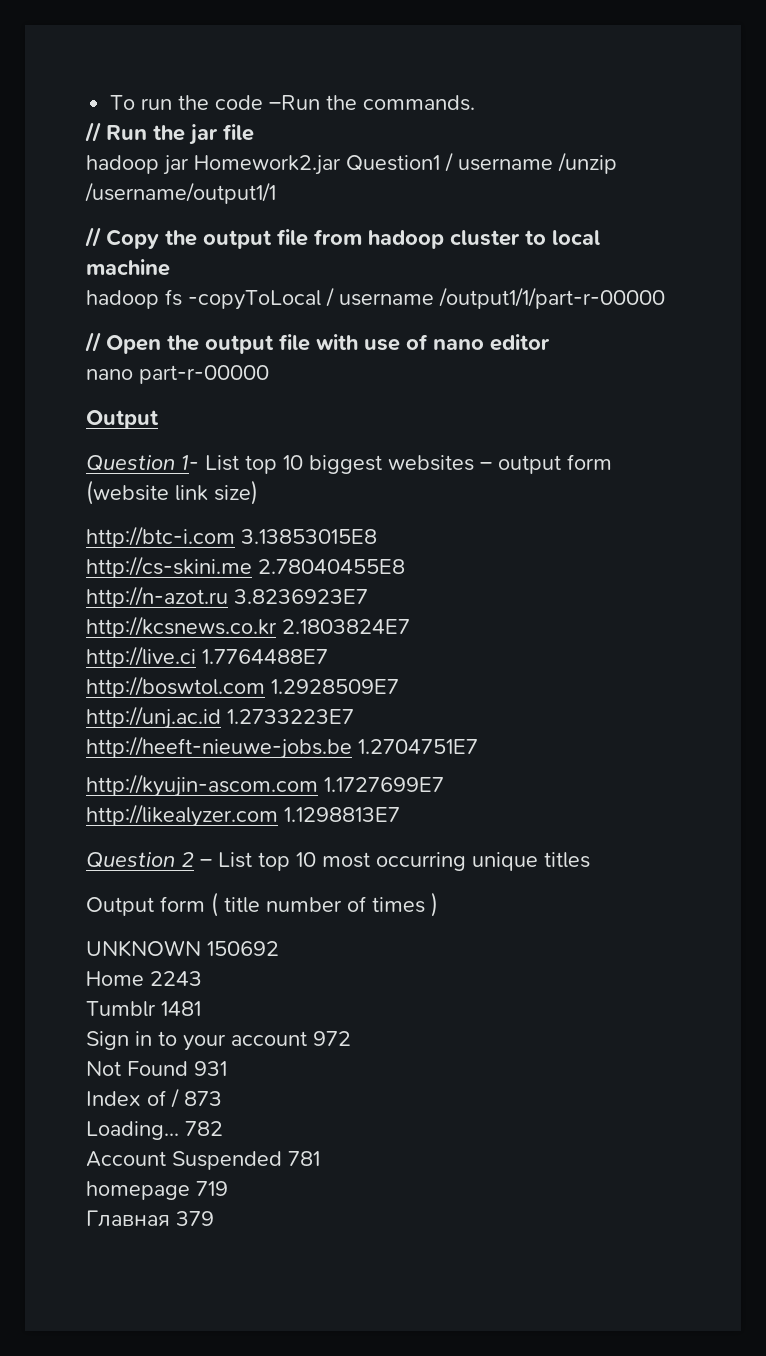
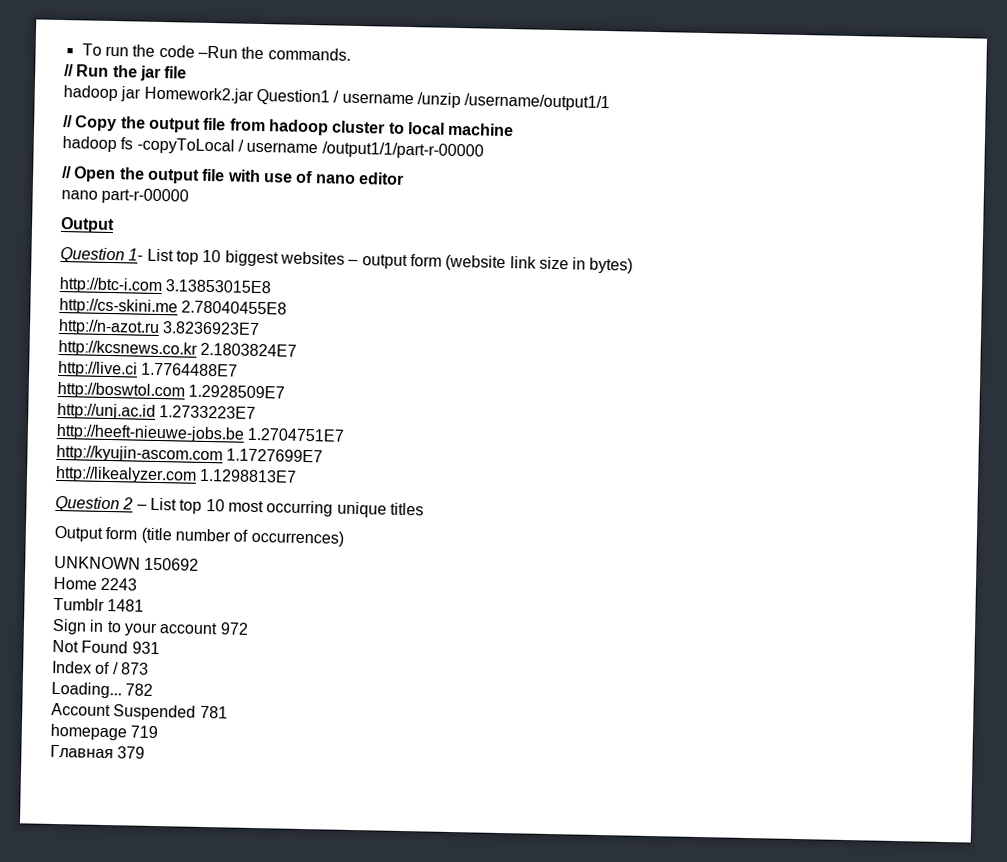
- Question 1- List top 10 biggest websites – output form (website link size)
+ Question 1- List top 10 biggest websites – output form (website link size in bytes)
- Output form ( title number of times )
+ Output form (title number of occurrences)

